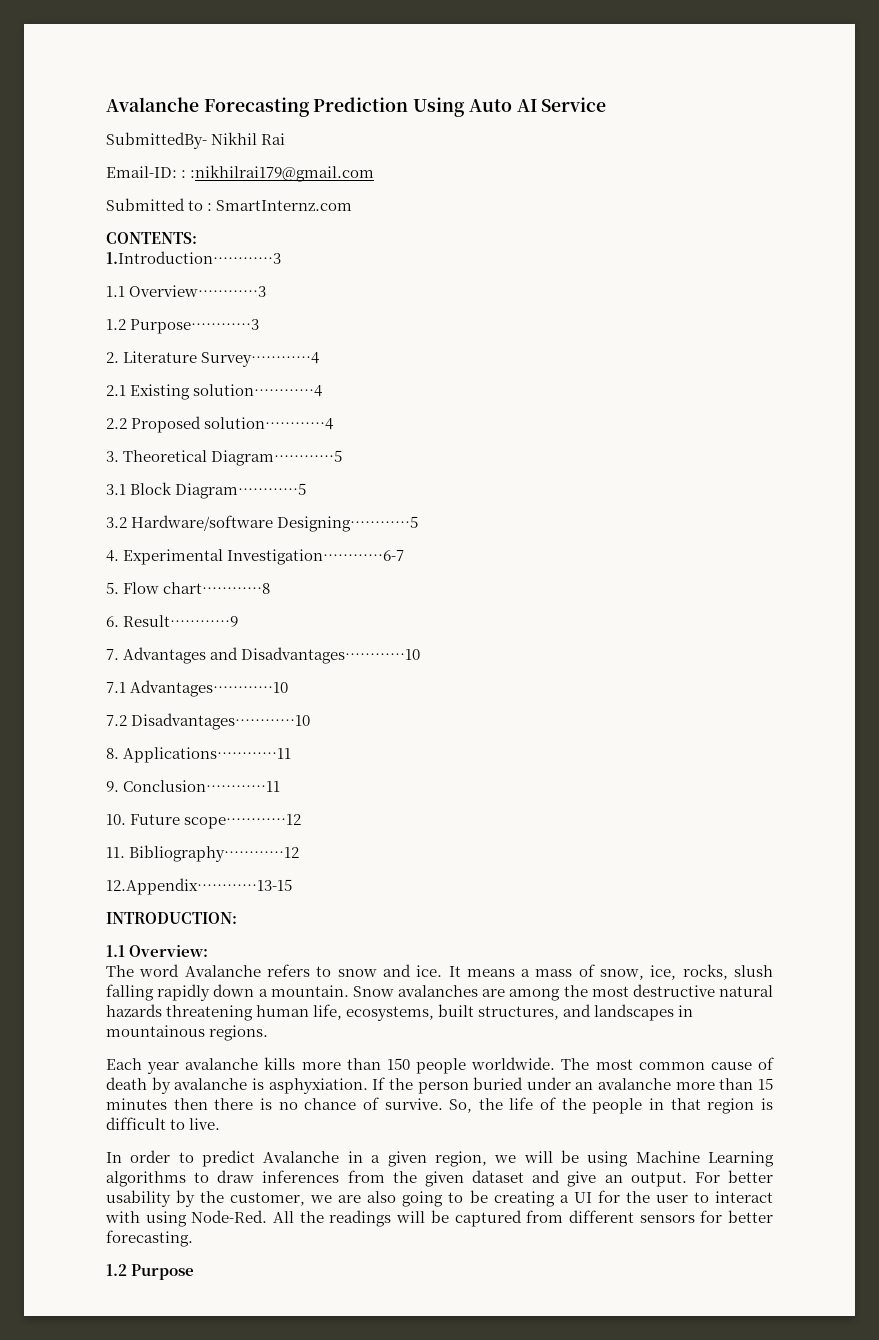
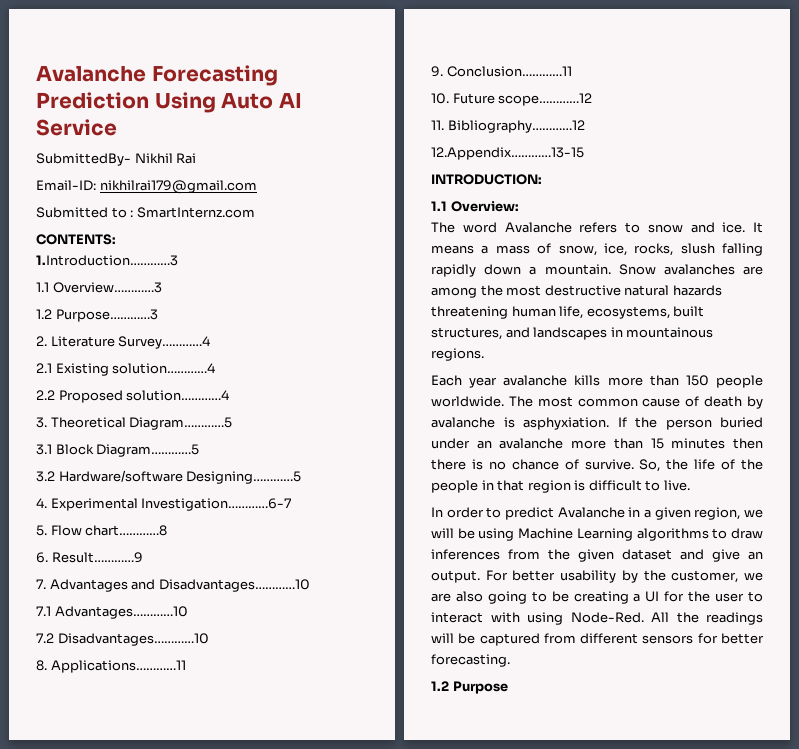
- Email-ID: : :nikhilrai179@gmail.com
+ Email-ID: nikhilrai179@gmail.com

